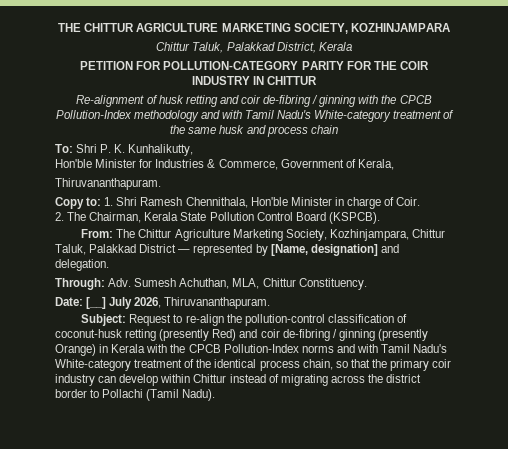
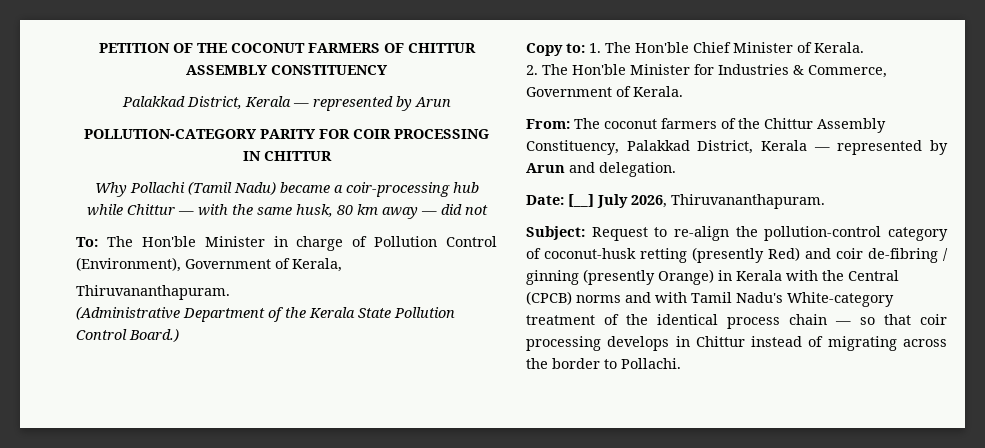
- THE CHITTUR AGRICULTURE MARKETING SOCIETY, KOZHINJAMPARA
- Chittur Taluk, Palakkad District, Kerala
- PETITION FOR POLLUTION-CATEGORY PARITY FOR THE COIR INDUSTRY IN CHITTUR
- Re-alignment of husk retting and coir de-fibring / ginning with the CPCB Pollution-Index methodology and with Tamil Nadu's White-category treatment of the same husk and process chain
- To: Shri P. K. Kunhalikutty,
- Hon'ble Minister for Industries & Commerce, Government of Kerala,
+ PETITION OF THE COCONUT FARMERS OF CHITTUR ASSEMBLY CONSTITUENCY
+ Palakkad District, Kerala — represented by Arun
+ POLLUTION-CATEGORY PARITY FOR COIR PROCESSING IN CHITTUR
+ Why Pollachi (Tamil Nadu) became a coir-processing hub while Chittur — with the same husk, 80 km away — did not
+ To: The Hon'ble Minister in charge of Pollution Control (Environment), Government of Kerala,
  Thiruvananthapuram.
- Copy to: 1. Shri Ramesh Chennithala, Hon'ble Minister in charge of Coir.
- 2. The Chairman, Kerala State Pollution Control Board (KSPCB).
- From: The Chittur Agriculture Marketing Society, Kozhinjampara, Chittur Taluk, Palakkad District — represented by [Name, designation] and delegation.
+ (Administrative Department of the Kerala State Pollution Control Board.)
+ Copy to: 1. The Hon'ble Chief Minister of Kerala.
+ 2. The Hon'ble Minister for Industries & Commerce, Government of Kerala.
+ From: The coconut farmers of the Chittur Assembly Constituency, Palakkad District, Kerala — represented by Arun and delegation.
- Through: Adv. Sumesh Achuthan, MLA, Chittur Constituency.
- Subject: Request to re-align the pollution-control classification of coconut-husk retting (presently Red) and coir de-fibring / ginning (presently Orange) in Kerala with the CPCB Pollution-Index norms and with Tamil Nadu's White-category treatment of the identical process chain, so that the primary coir industry can develop within Chittur instead of migrating across the district border to Pollachi (Tamil Nadu).
+ Subject: Request to re-align the pollution-control category of coconut-husk retting (presently Red) and coir de-fibring / ginning (presently Orange) in Kerala with the Central (CPCB) norms and with Tamil Nadu's White-category treatment of the identical process chain — so that coir processing develops in Chittur instead of migrating across the border to Pollachi.

